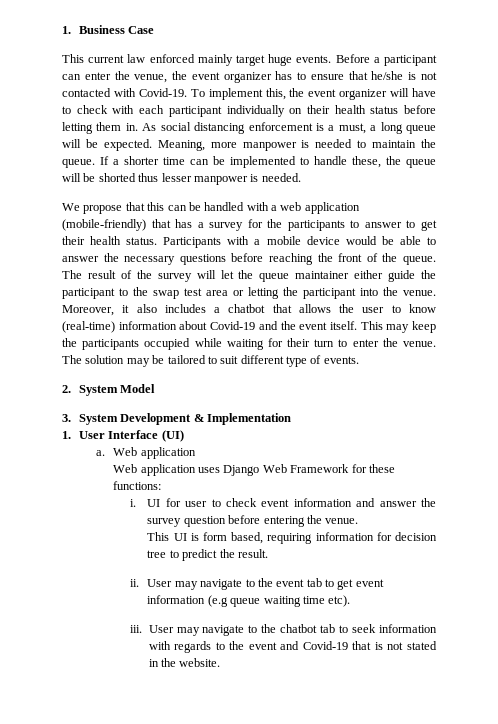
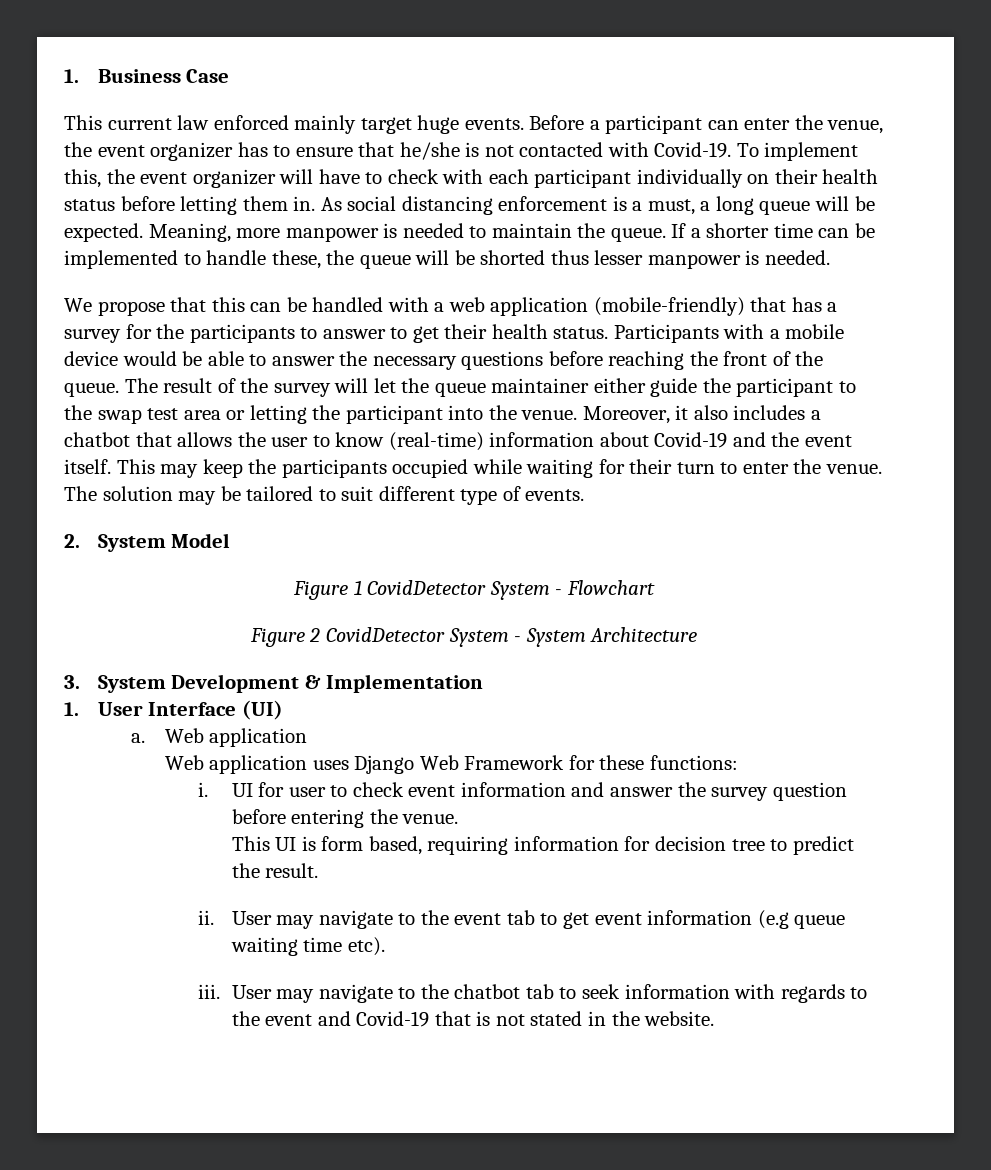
+ Figure 1 CovidDetector System - Flowchart
+ Figure 2 CovidDetector System - System Architecture

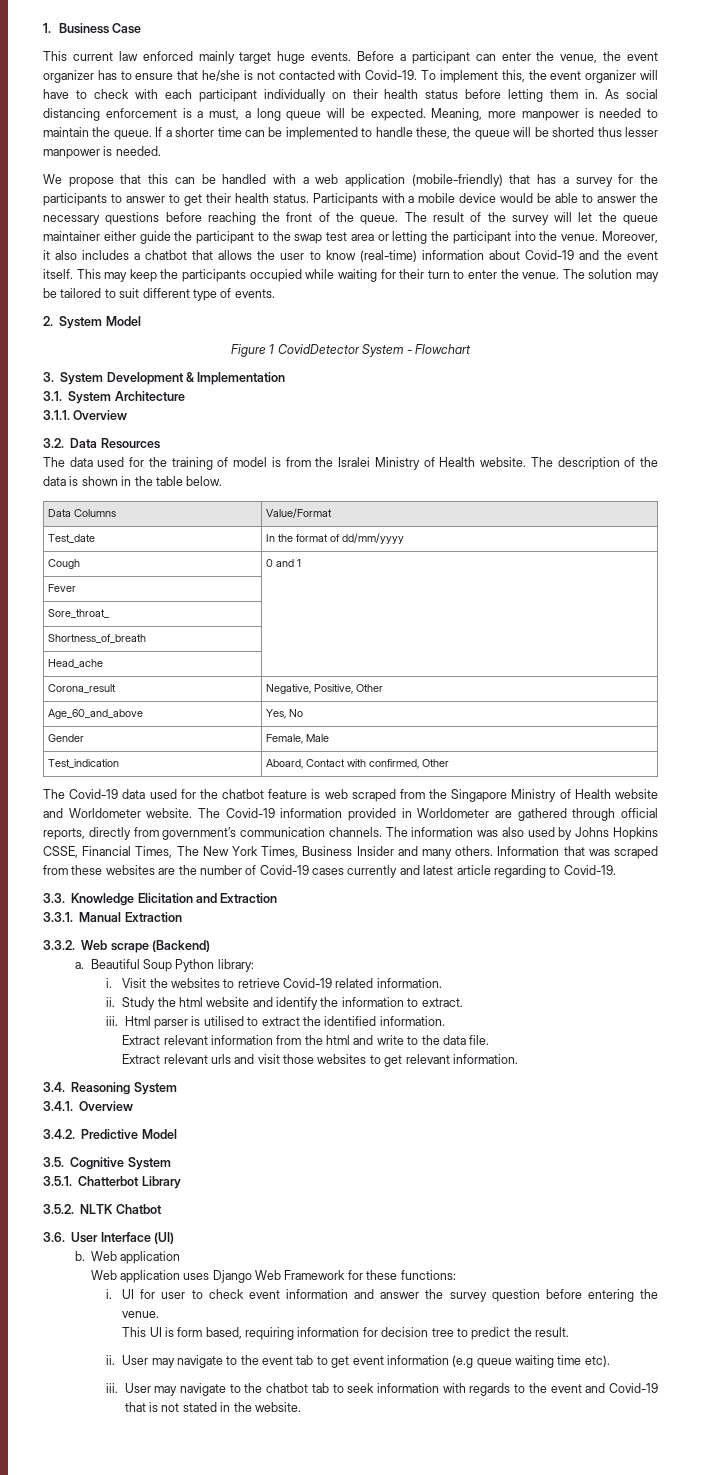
- Figure 2 CovidDetector System - System Architecture
- 1. User Interface (UI)
+ 3.1. System Architecture
+ 3.1.1. Overview
+ 3.2. Data Resources
+ The data used for the training of model is from the Isralei Ministry of Health website. The description of the data is shown in the table below.
+ Data Columns | Value/Format
+ Test_date | In the format of dd/mm/yyyy
+ Cough | 0 and 1
+ Fever |
+ Sore_throat_ |
+ Shortness_of_breath |
+ Head_ache |
+ Corona_result | Negative, Positive, Other
+ Age_60_and_above | Yes, No
+ Gender | Female, Male
+ Test_indication | Aboard, Contact with confirmed, Other
+ The Covid-19 data used for the chatbot feature is web scraped from the Singapore Ministry of Health website and Worldometer website. The Covid-19 information provided in Worldometer are gathered through official reports, directly from government’s communication channels. The information was also used by Johns Hopkins CSSE, Financial Times, The New York Times, Business Insider and many others. Information that was scraped from these websites are the number of Covid-19 cases currently and latest article regarding to Covid-19.
+ 3.3. Knowledge Elicitation and Extraction
+ 3.3.1. Manual Extraction
+ 3.3.2. Web scrape (Backend)
+ a. Beautiful Soup Python library:
+ i. Visit the websites to retrieve Covid-19 related information.
+ ii. Study the html website and identify the information to extract.
+ iii. Html parser is utilised to extract the identified information.
+ Extract relevant information from the html and write to the data file.
+ Extract relevant urls and visit those websites to get relevant information.
+ 3.4. Reasoning System
+ 3.4.1. Overview
+ 3.4.2. Predictive Model
+ 3.5. Cognitive System
+ 3.5.1. Chatterbot Library
+ 3.5.2. NLTK Chatbot
+ 3.6. User Interface (UI)
- a.
+ b.

